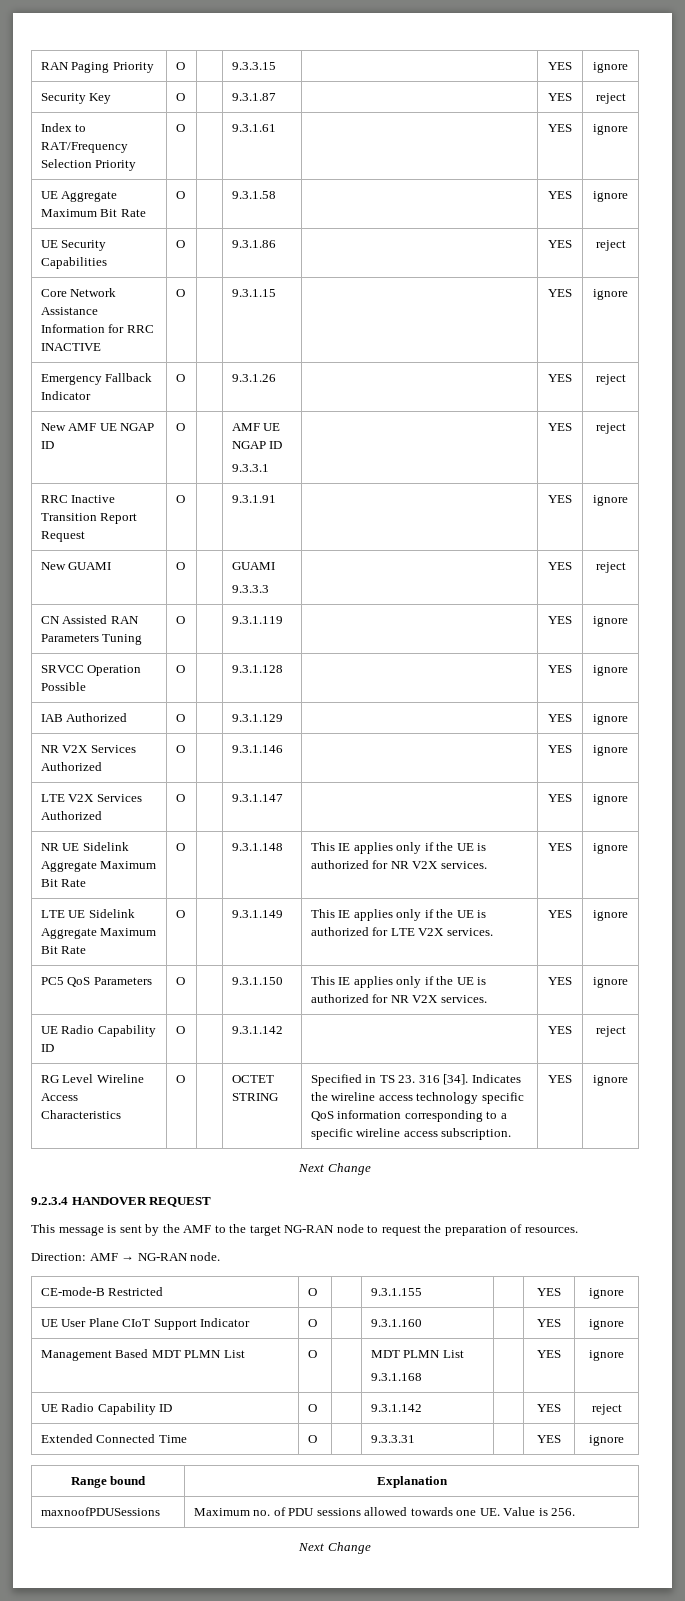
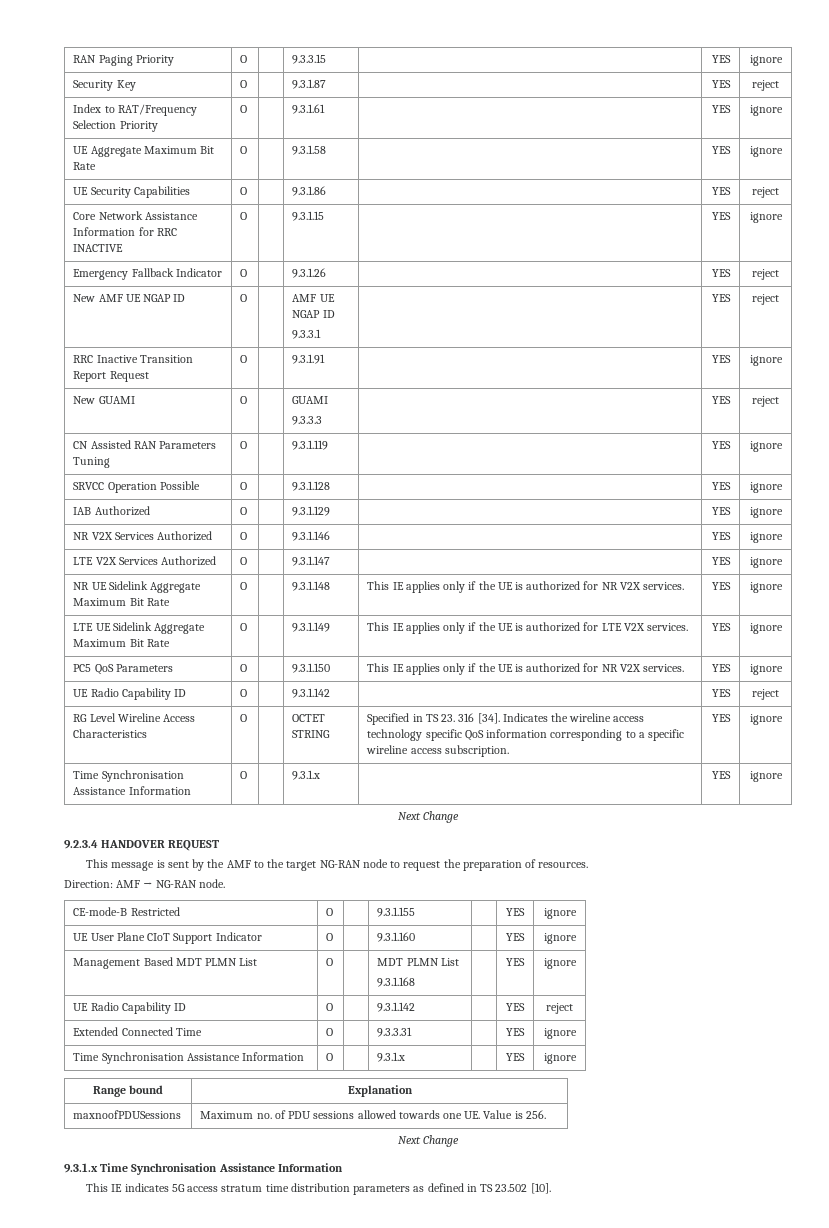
  RG Level Wireline Access Characteristics | O | | OCTET STRING | Specified in TS 23. 316 [34]. Indicates the wireline access technology specific QoS information corresponding to a specific wireline access subscription. | YES | ignore
+ Time Synchronisation Assistance Information | O | | 9.3.1.x | | YES | ignore
  Extended Connected Time | O | | 9.3.3.31 | | YES | ignore
+ Time Synchronisation Assistance Information | O | | 9.3.1.x | | YES | ignore
+ 9.3.1.x Time Synchronisation Assistance Information
+ This IE indicates 5G access stratum time distribution parameters as defined in TS 23.502 [10].

